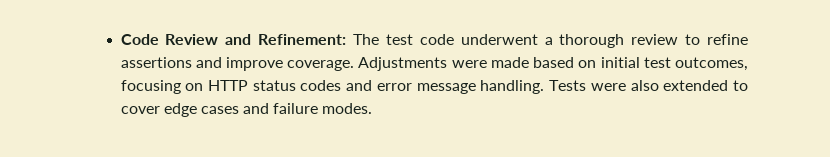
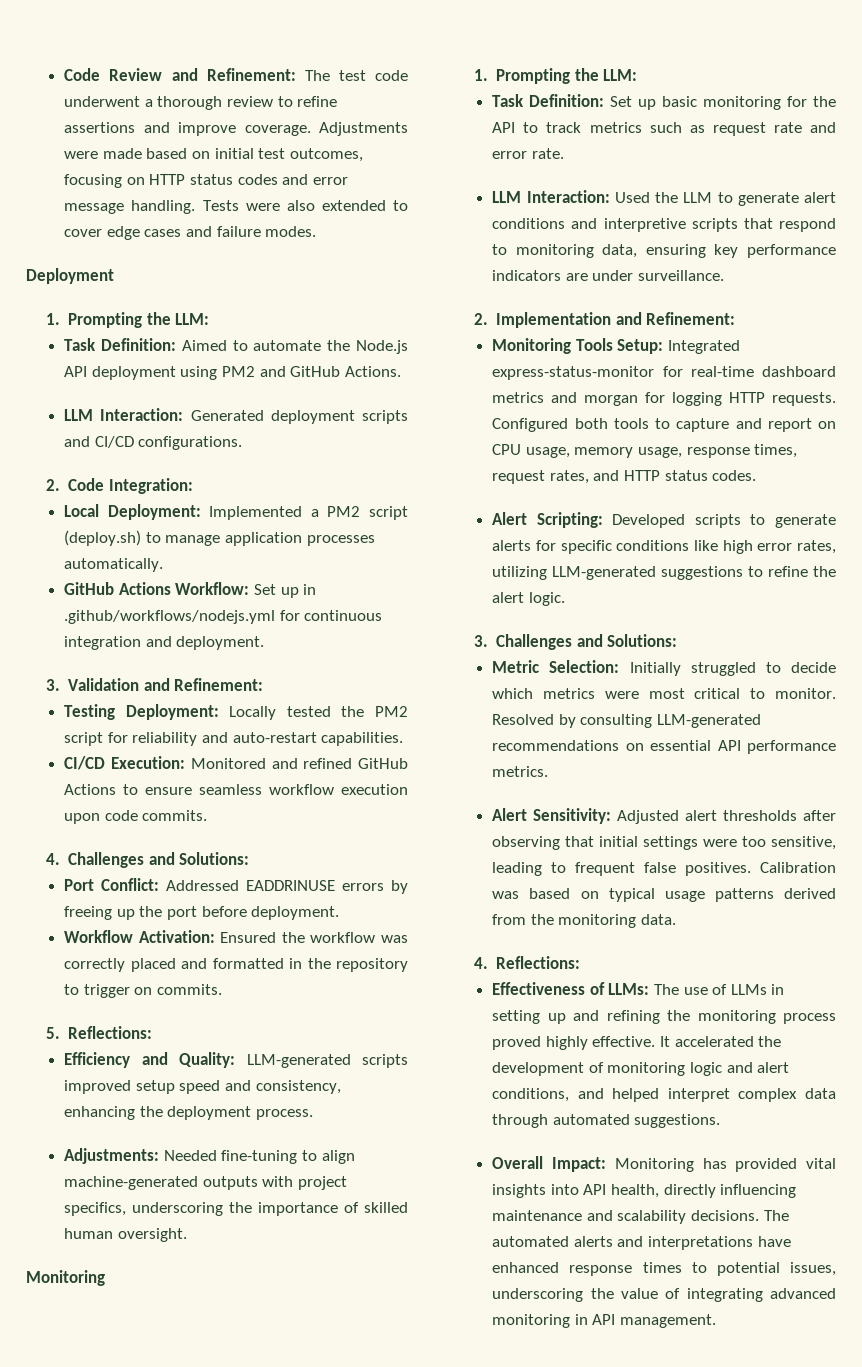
+ Deployment
+ 1. Prompting the LLM:
+ Task Definition: Aimed to automate the Node.js API deployment using PM2 and GitHub Actions.
+ LLM Interaction: Generated deployment scripts and CI/CD configurations.
+ 2. Code Integration:
+ Local Deployment: Implemented a PM2 script (deploy.sh) to manage application processes automatically.
+ GitHub Actions Workflow: Set up in .github/workflows/nodejs.yml for continuous integration and deployment.
+ 3. Validation and Refinement:
+ Testing Deployment: Locally tested the PM2 script for reliability and auto-restart capabilities.
+ CI/CD Execution: Monitored and refined GitHub Actions to ensure seamless workflow execution upon code commits.
+ 4. Challenges and Solutions:
+ Port Conflict: Addressed EADDRINUSE errors by freeing up the port before deployment.
+ Workflow Activation: Ensured the workflow was correctly placed and formatted in the repository to trigger on commits.
+ 5. Reflections:
+ Efficiency and Quality: LLM-generated scripts improved setup speed and consistency, enhancing the deployment process.
+ Adjustments: Needed fine-tuning to align machine-generated outputs with project specifics, underscoring the importance of skilled human oversight.
+ Monitoring
+ 1. Prompting the LLM:
+ Task Definition: Set up basic monitoring for the API to track metrics such as request rate and error rate.
+ LLM Interaction: Used the LLM to generate alert conditions and interpretive scripts that respond to monitoring data, ensuring key performance indicators are under surveillance.
+ 2. Implementation and Refinement:
+ Monitoring Tools Setup: Integrated express-status-monitor for real-time dashboard metrics and morgan for logging HTTP requests. Configured both tools to capture and report on CPU usage, memory usage, response times, request rates, and HTTP status codes.
+ Alert Scripting: Developed scripts to generate alerts for specific conditions like high error rates, utilizing LLM-generated suggestions to refine the alert logic.
+ 3. Challenges and Solutions:
+ Metric Selection: Initially struggled to decide which metrics were most critical to monitor. Resolved by consulting LLM-generated recommendations on essential API performance metrics.
+ Alert Sensitivity: Adjusted alert thresholds after observing that initial settings were too sensitive, leading to frequent false positives. Calibration was based on typical usage patterns derived from the monitoring data.
+ 4. Reflections:
+ Effectiveness of LLMs: The use of LLMs in setting up and refining the monitoring process proved highly effective. It accelerated the development of monitoring logic and alert conditions, and helped interpret complex data through automated suggestions.
+ Overall Impact: Monitoring has provided vital insights into API health, directly influencing maintenance and scalability decisions. The automated alerts and interpretations have enhanced response times to potential issues, underscoring the value of integrating advanced monitoring in API management.

